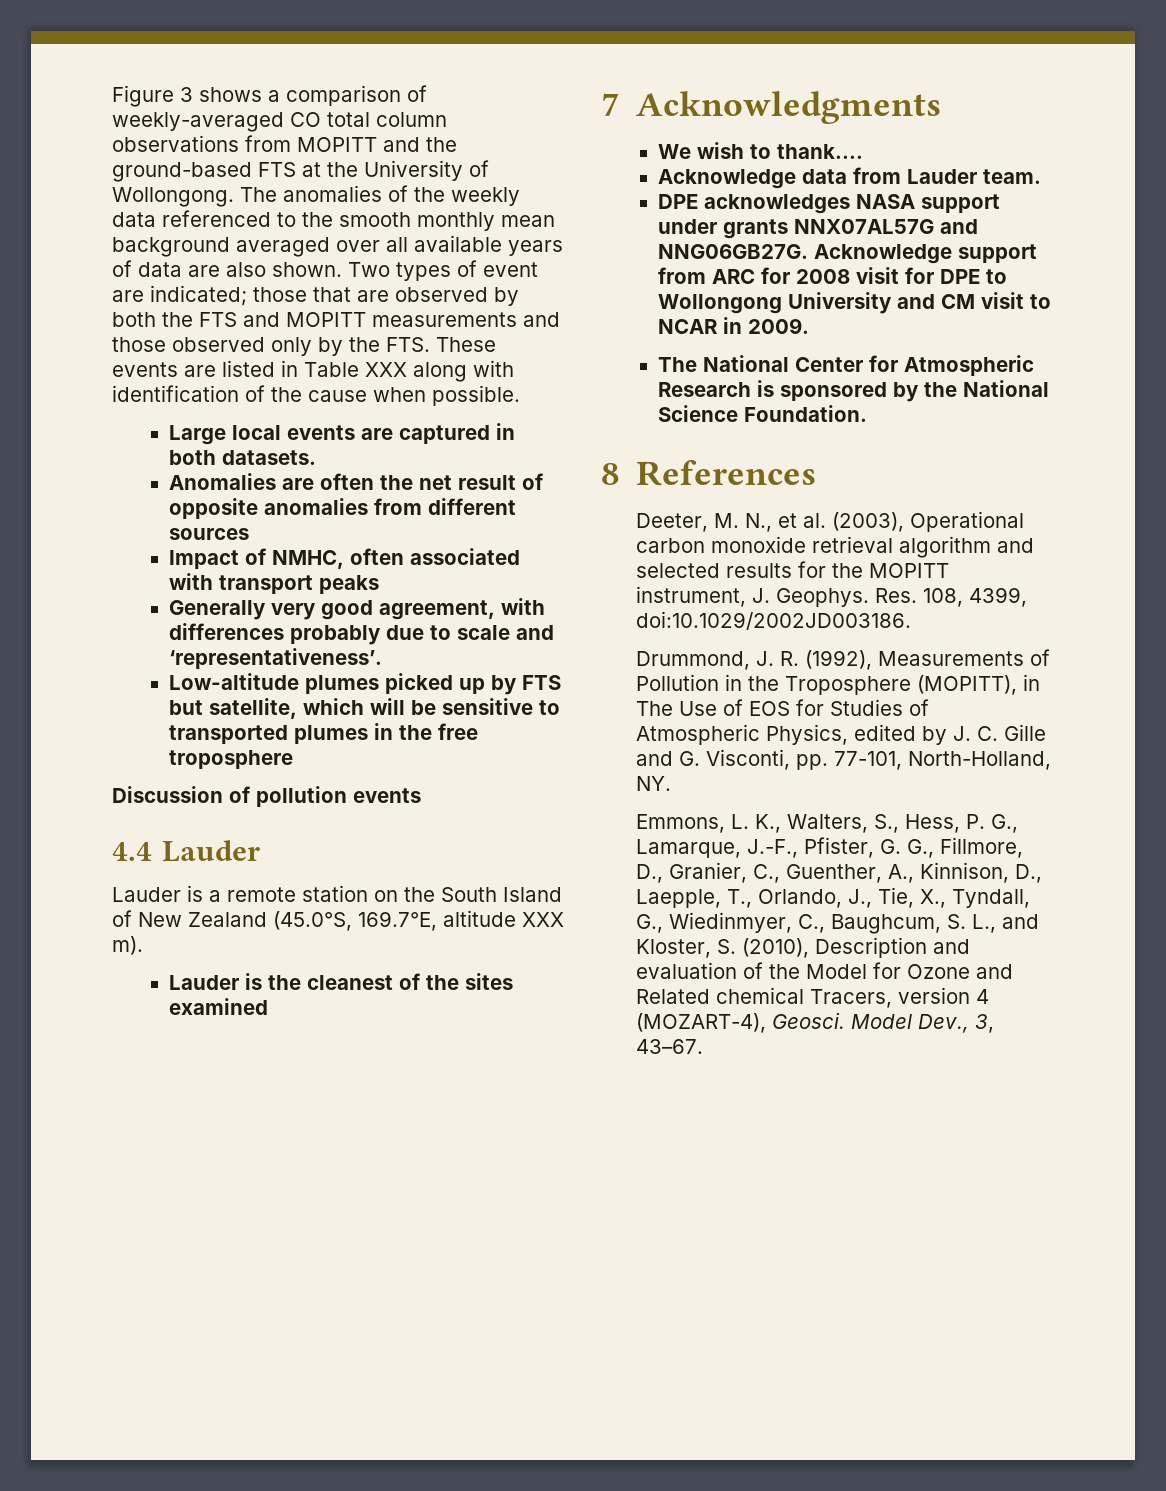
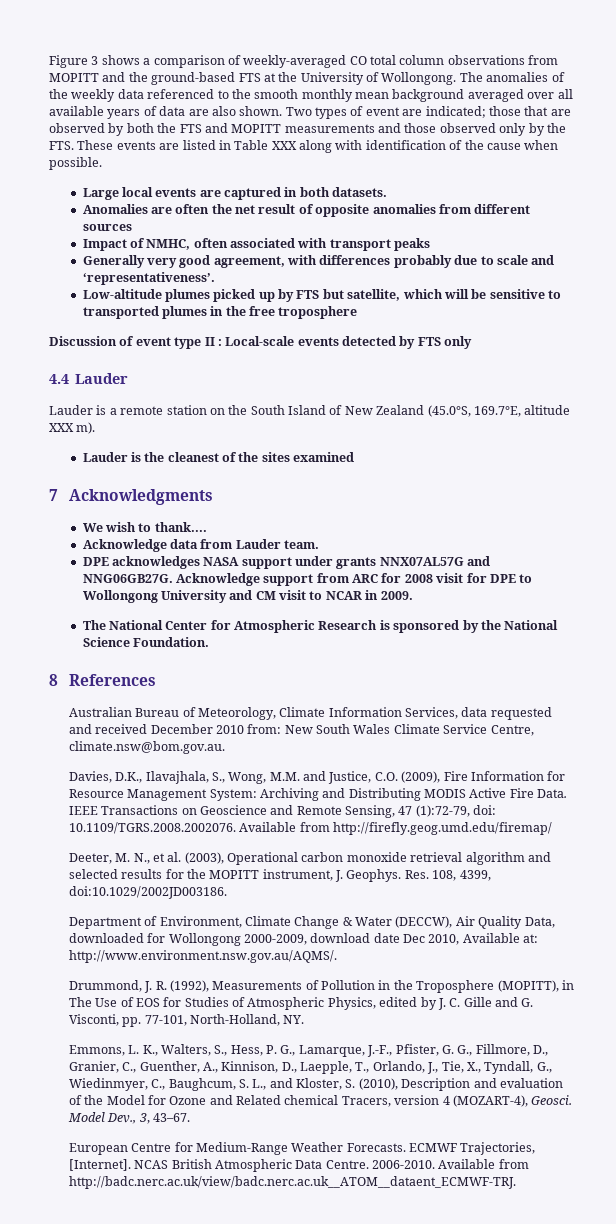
- Discussion of pollution events
+ Discussion of event type II : Local-scale events detected by FTS only
+ Australian Bureau of Meteorology, Climate Information Services, data requested and received December 2010 from: New South Wales Climate Service Centre, climate.nsw@bom.gov.au.
+ Davies, D.K., Ilavajhala, S., Wong, M.M. and Justice, C.O. (2009), Fire Information for Resource Management System: Archiving and Distributing MODIS Active Fire Data. IEEE Transactions on Geoscience and Remote Sensing, 47 (1):72-79, doi: 10.1109/TGRS.2008.2002076. Available from http://firefly.geog.umd.edu/firemap/
+ Department of Environment, Climate Change & Water (DECCW), Air Quality Data, downloaded for Wollongong 2000-2009, download date Dec 2010, Available at: http://www.environment.nsw.gov.au/AQMS/.
+ European Centre for Medium-Range Weather Forecasts. ECMWF Trajectories, [Internet]. NCAS British Atmospheric Data Centre. 2006-2010. Available from http://badc.nerc.ac.uk/view/badc.nerc.ac.uk__ATOM__dataent_ECMWF-TRJ.

